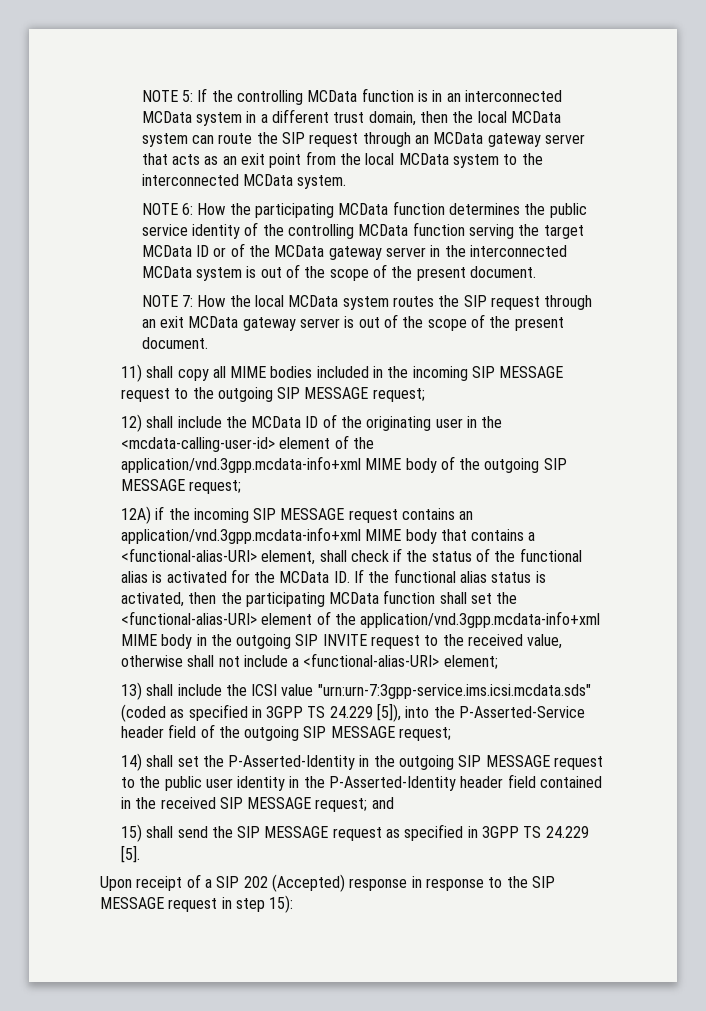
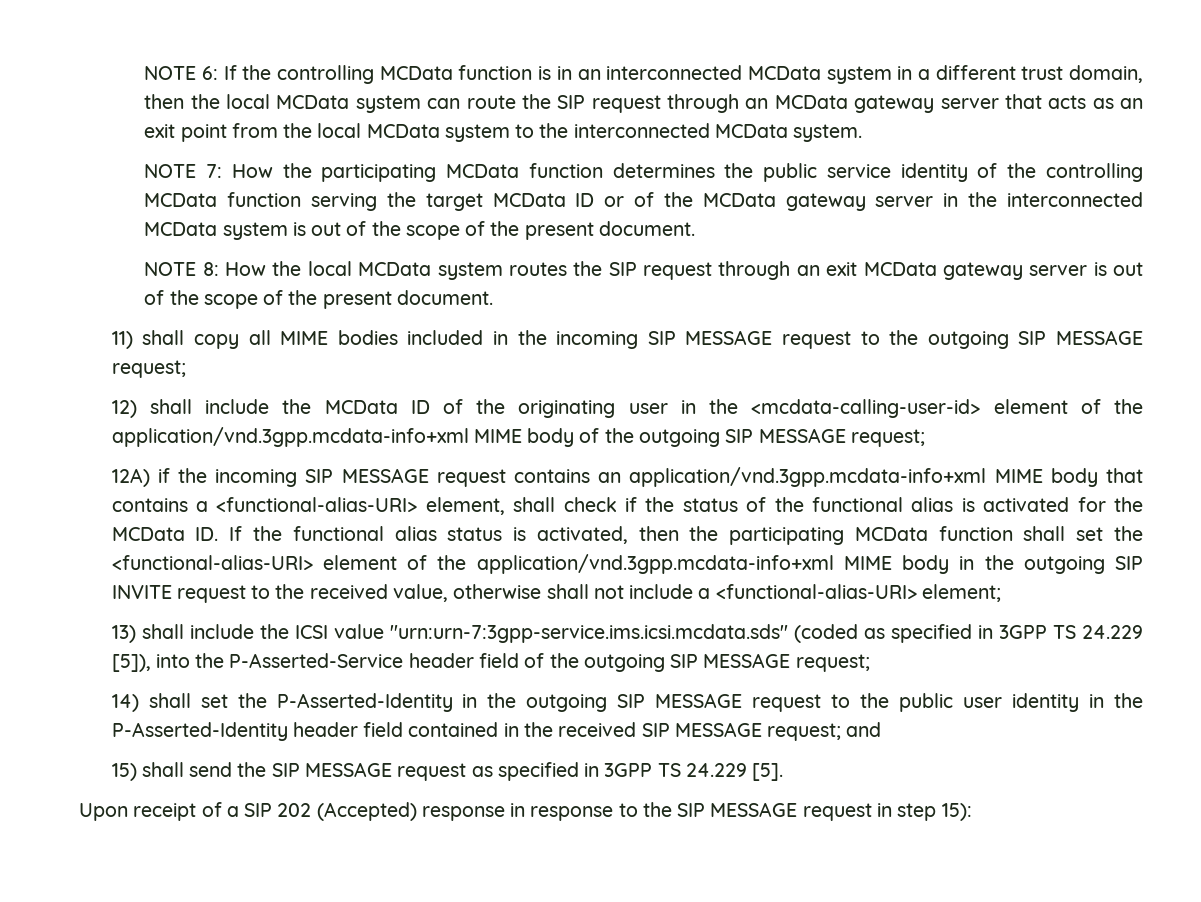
- NOTE 5: If the controlling MCData function is in an interconnected MCData system in a different trust domain, then the local MCData system can route the SIP request through an MCData gateway server that acts as an exit point from the local MCData system to the interconnected MCData system.
+ NOTE 6: If the controlling MCData function is in an interconnected MCData system in a different trust domain, then the local MCData system can route the SIP request through an MCData gateway server that acts as an exit point from the local MCData system to the interconnected MCData system.
- NOTE 6: How the participating MCData function determines the public service identity of the controlling MCData function serving the target MCData ID or of the MCData gateway server in the interconnected MCData system is out of the scope of the present document.
+ NOTE 7: How the participating MCData function determines the public service identity of the controlling MCData function serving the target MCData ID or of the MCData gateway server in the interconnected MCData system is out of the scope of the present document.
- NOTE 7: How the local MCData system routes the SIP request through an exit MCData gateway server is out of the scope of the present document.
+ NOTE 8: How the local MCData system routes the SIP request through an exit MCData gateway server is out of the scope of the present document.

